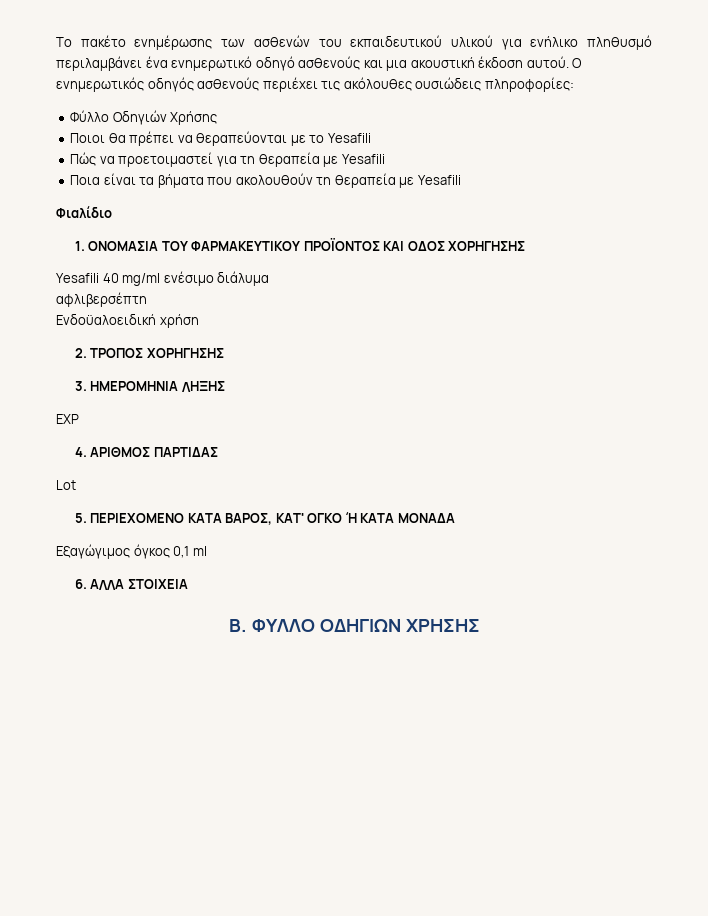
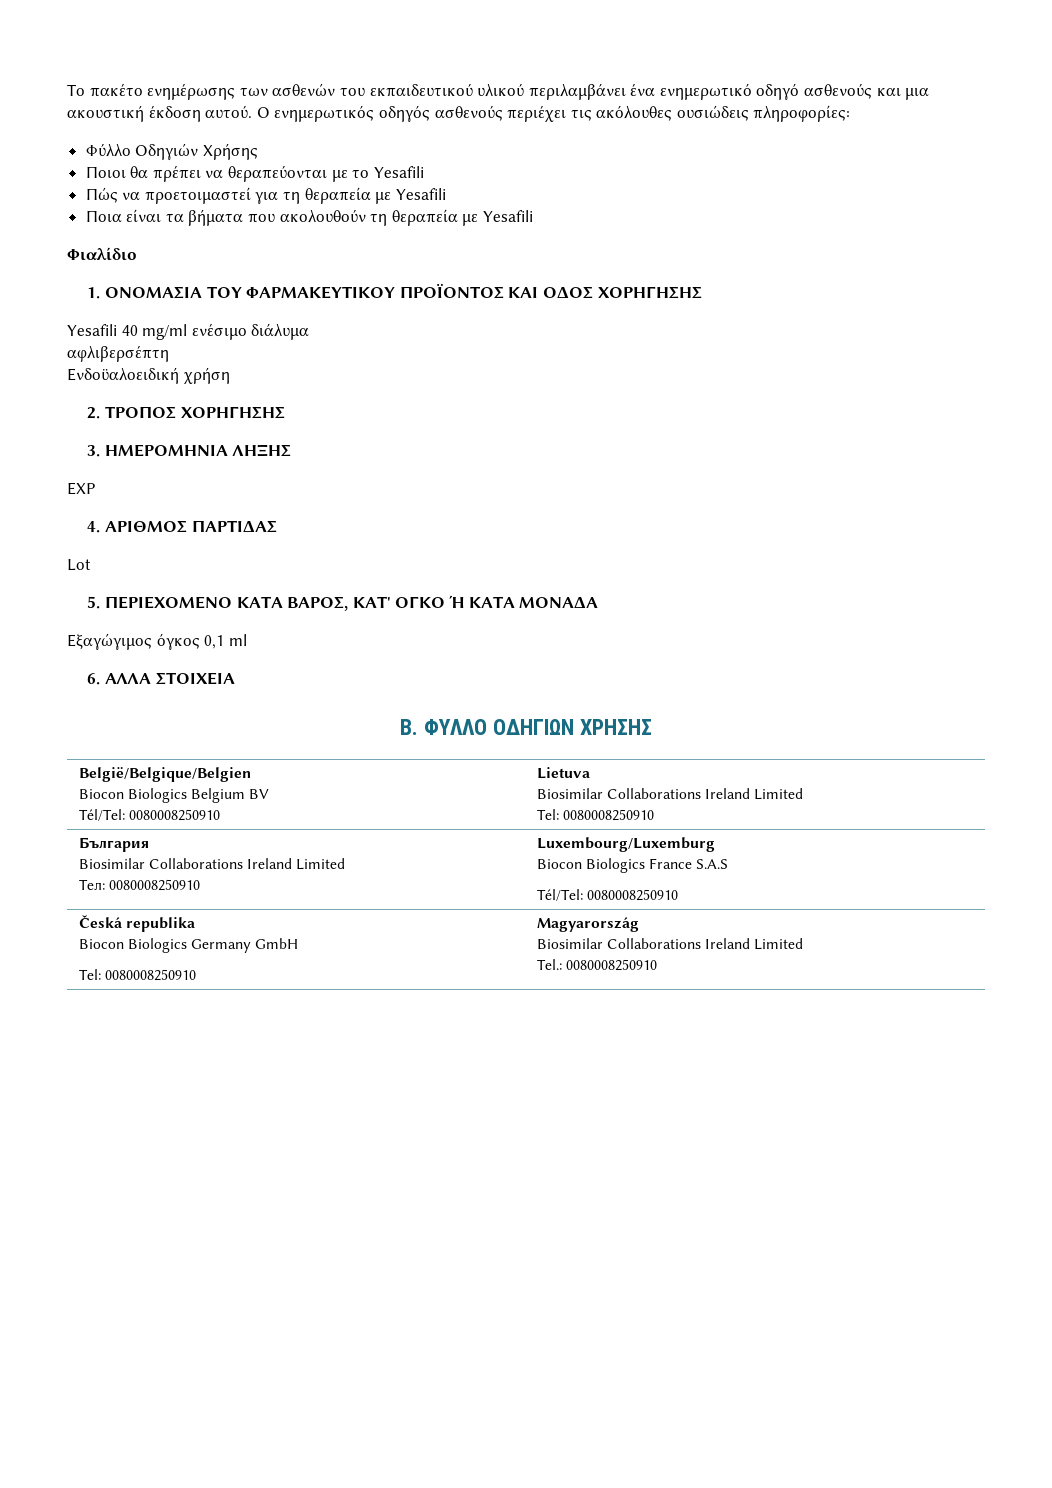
- Το πακέτο ενημέρωσης των ασθενών του εκπαιδευτικού υλικού για ενήλικο πληθυσμό περιλαμβάνει ένα ενημερωτικό οδηγό ασθενούς και μια ακουστική έκδοση αυτού.
+ Το πακέτο ενημέρωσης των ασθενών του εκπαιδευτικού υλικού περιλαμβάνει ένα ενημερωτικό οδηγό ασθενούς και μια ακουστική έκδοση αυτού.
+ België/Belgique/Belgien
+ Biocon Biologics Belgium BV
+ Tél/Tel: 0080008250910 | Lietuva
+ Biosimilar Collaborations Ireland Limited
+ Tel: 0080008250910
+ България
+ Biosimilar Collaborations Ireland Limited
+ Тел: 0080008250910 | Luxembourg/Luxemburg
+ Biocon Biologics France S.A.S
+ Tél/Tel: 0080008250910
+ Česká republika
+ Biocon Biologics Germany GmbH
+ Tel: 0080008250910 | Magyarország
+ Biosimilar Collaborations Ireland Limited
+ Tel.: 0080008250910

